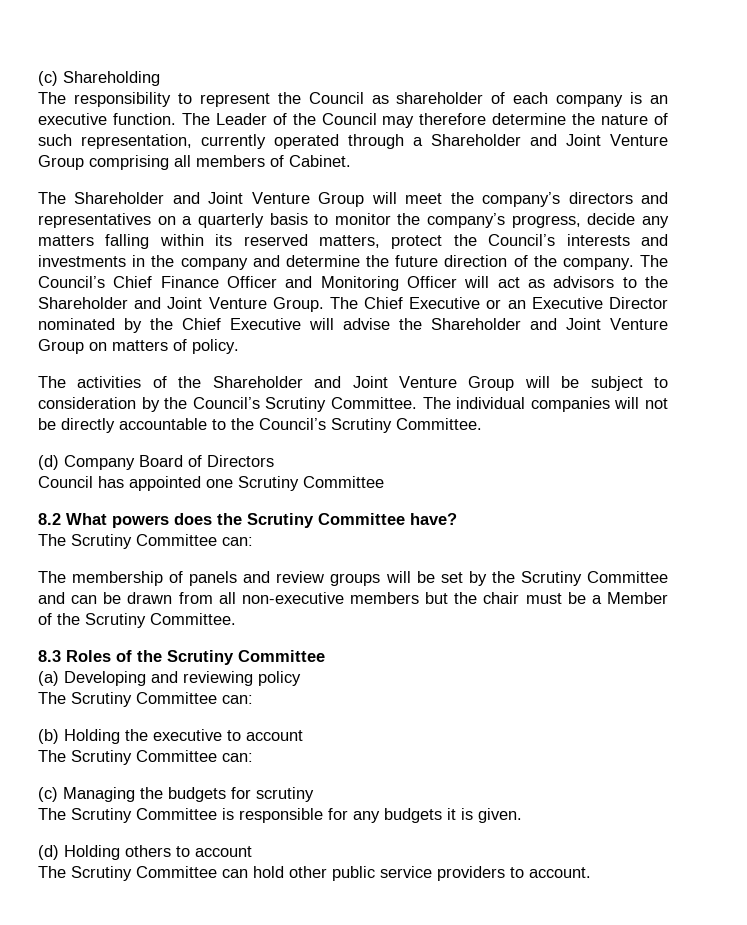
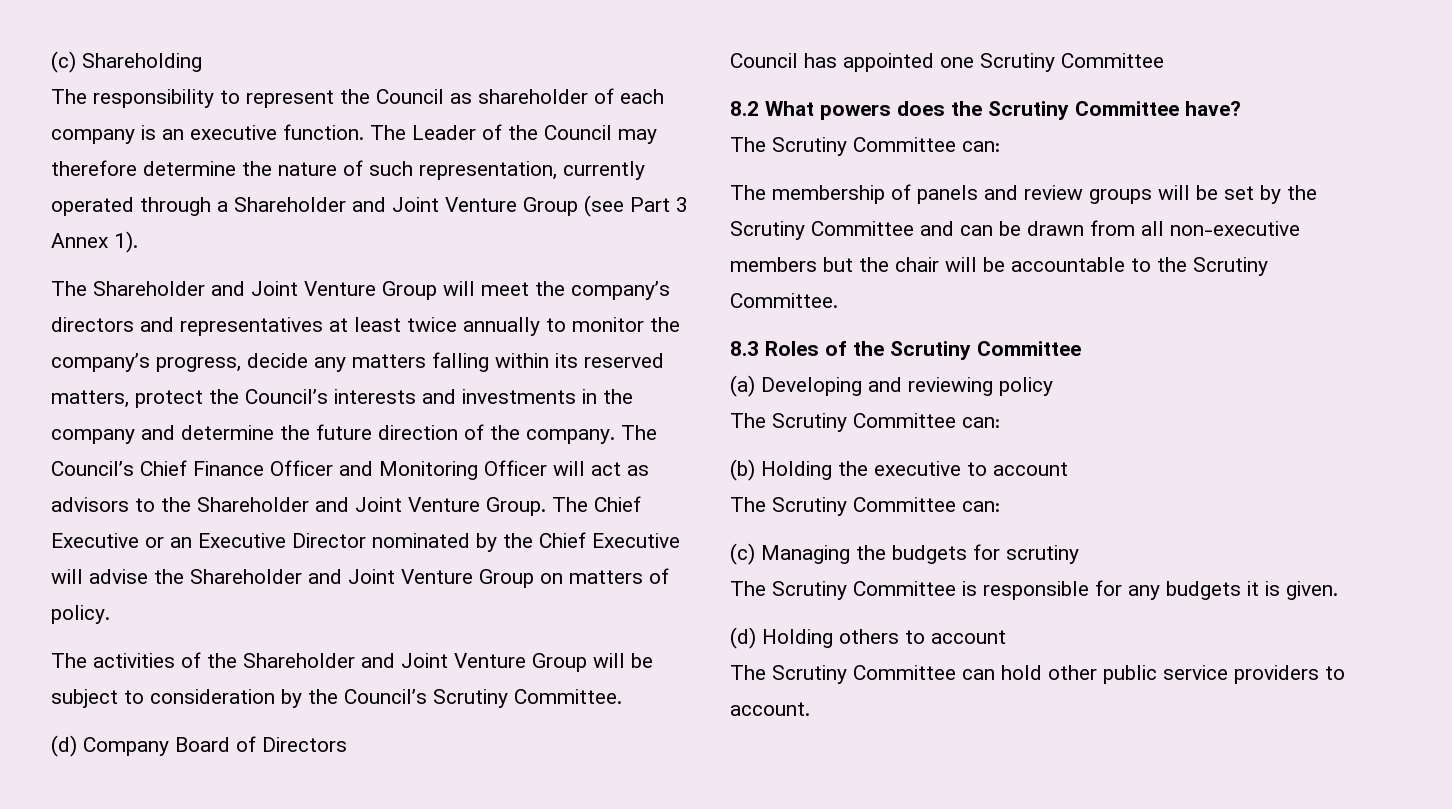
- The Leader of the Council may therefore determine the nature of such representation, currently operated through a Shareholder and Joint Venture Group comprising all members of Cabinet.
+ The Leader of the Council may therefore determine the nature of such representation, currently operated through a Shareholder and Joint Venture Group (see Part 3 Annex 1).
- The Shareholder and Joint Venture Group will meet the company’s directors and representatives on a quarterly basis to monitor the company’s progress, decide any matters falling within its reserved matters, protect the Council’s interests and investments in the company and determine the future direction of the company.
+ The Shareholder and Joint Venture Group will meet the company’s directors and representatives at least twice annually to monitor the company’s progress, decide any matters falling within its reserved matters, protect the Council’s interests and investments in the company and determine the future direction of the company.
- The individual companies will not be directly accountable to the Council’s Scrutiny Committee.
- The membership of panels and review groups will be set by the Scrutiny Committee and can be drawn from all non-executive members but the chair must be a Member of the Scrutiny Committee.
+ The membership of panels and review groups will be set by the Scrutiny Committee and can be drawn from all non-executive members but the chair will be accountable to the Scrutiny Committee.

